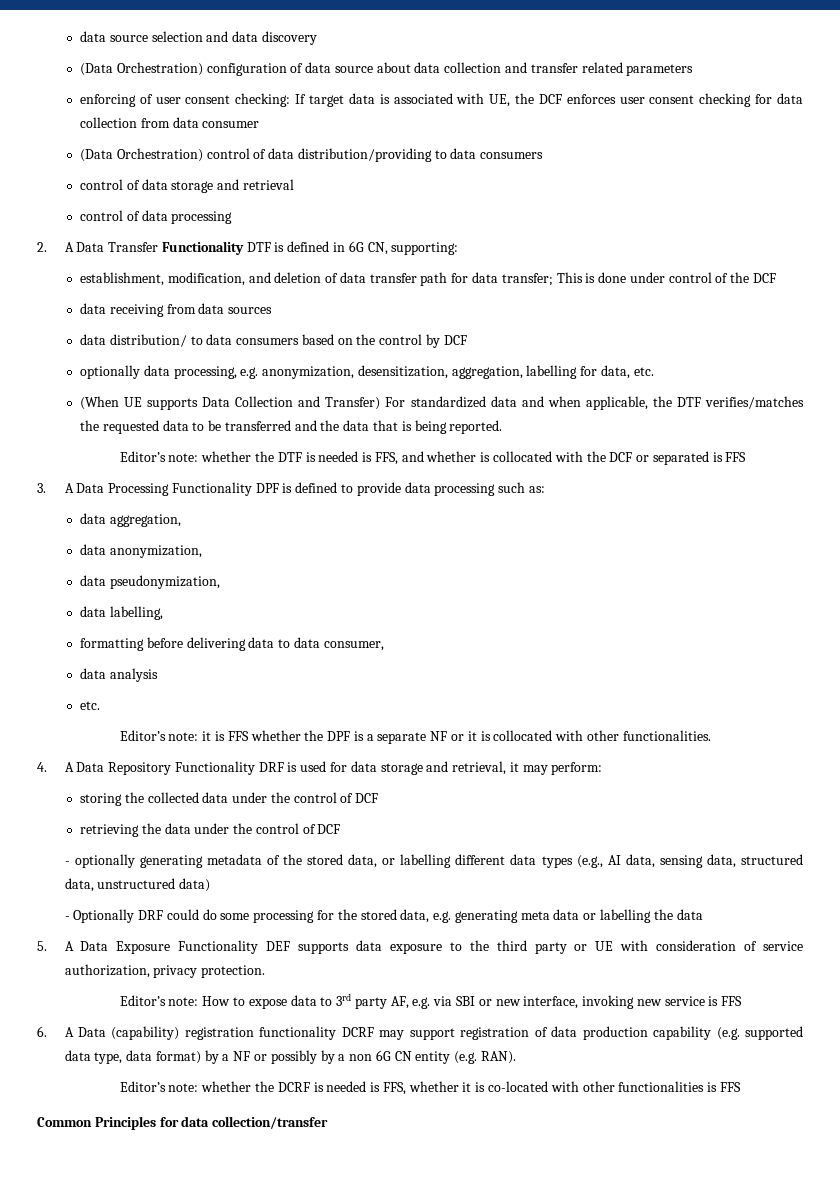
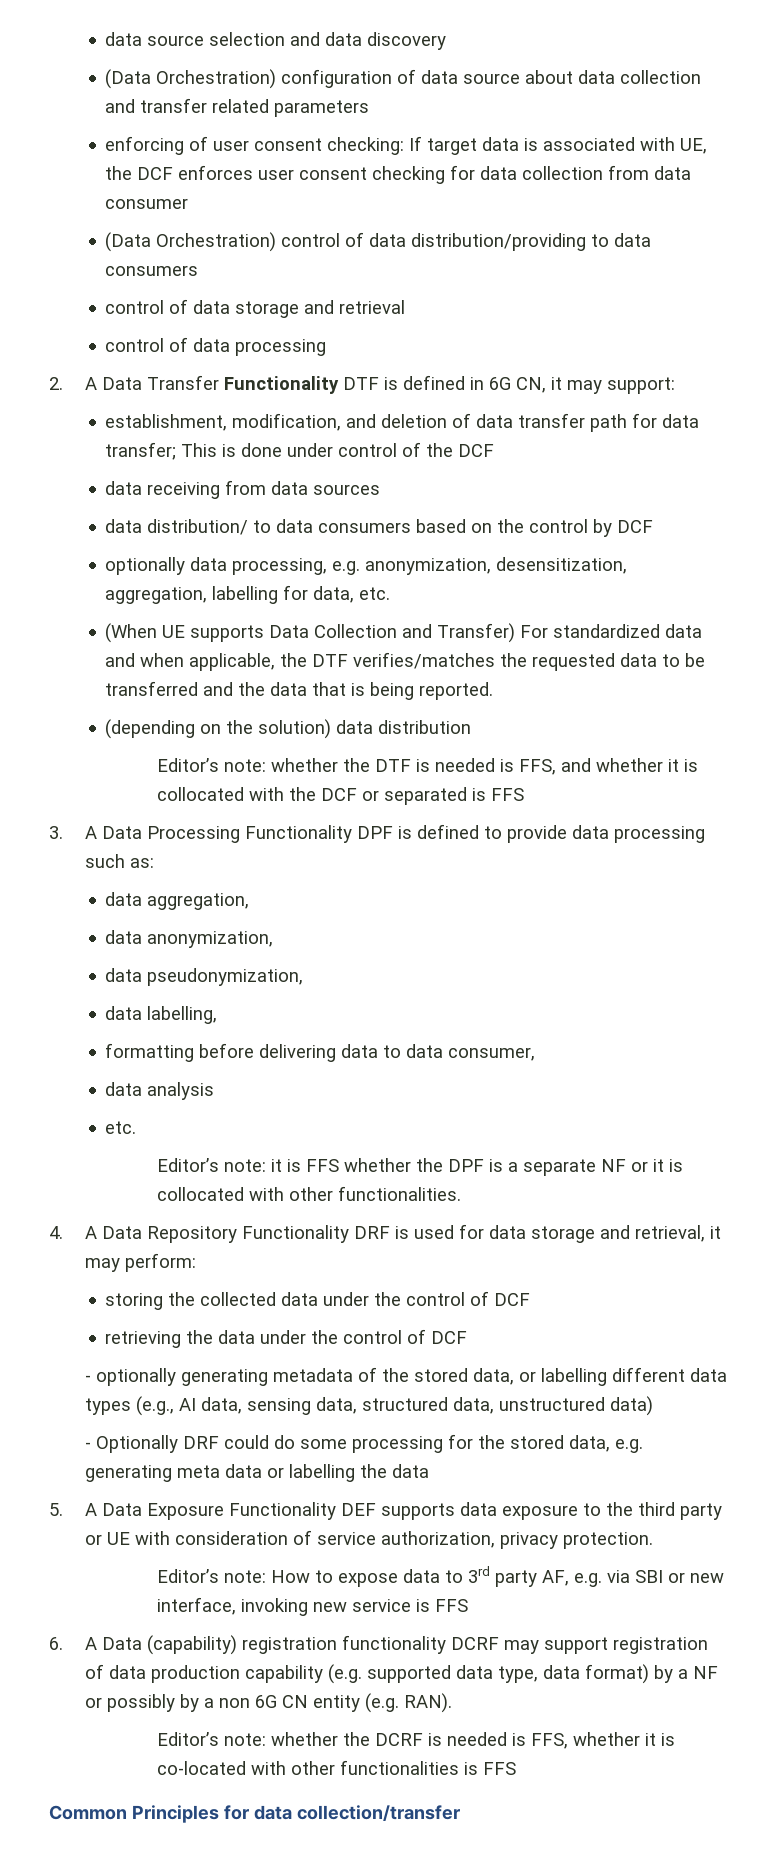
- 2. A Data Transfer Functionality DTF is defined in 6G CN, supporting:
+ 2. A Data Transfer Functionality DTF is defined in 6G CN, it may support:
+ (depending on the solution) data distribution
- Editor’s note: whether the DTF is needed is FFS, and whether is collocated with the DCF or separated is FFS
+ Editor’s note: whether the DTF is needed is FFS, and whether it is collocated with the DCF or separated is FFS

